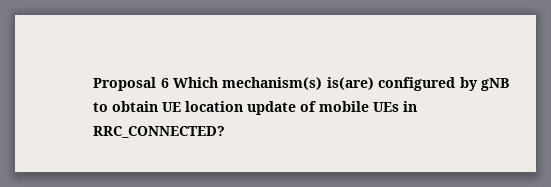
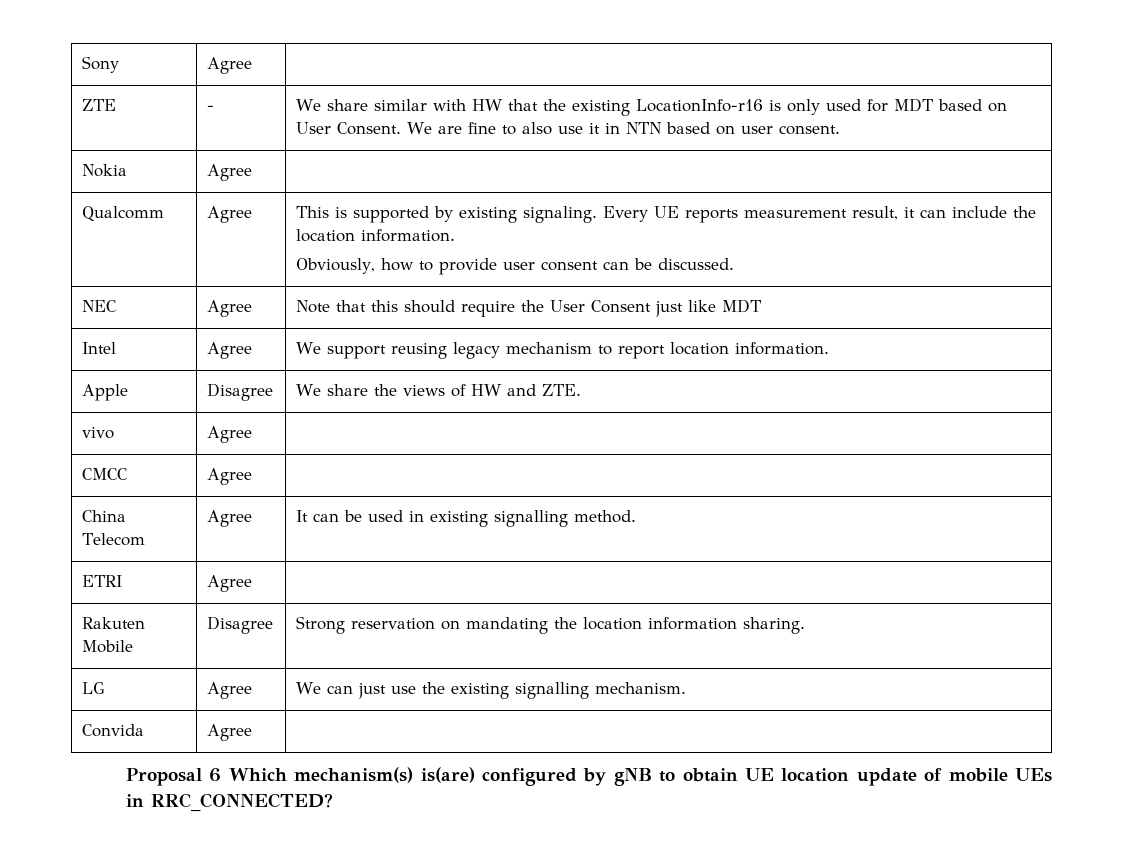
+ Sony | Agree |
+ ZTE | - | We share similar with HW that the existing LocationInfo-r16 is only used for MDT based on User Consent. We are fine to also use it in NTN based on user consent.
+ Nokia | Agree |
+ Qualcomm | Agree | This is supported by existing signaling. Every UE reports measurement result, it can include the location information.
+ Obviously, how to provide user consent can be discussed.
+ NEC | Agree | Note that this should require the User Consent just like MDT
+ Intel | Agree | We support reusing legacy mechanism to report location information.
+ Apple | Disagree | We share the views of HW and ZTE.
+ vivo | Agree |
+ CMCC | Agree |
+ China Telecom | Agree | It can be used in existing signalling method.
+ ETRI | Agree |
+ Rakuten Mobile | Disagree | Strong reservation on mandating the location information sharing.
+ LG | Agree | We can just use the existing signalling mechanism.
+ Convida | Agree |

